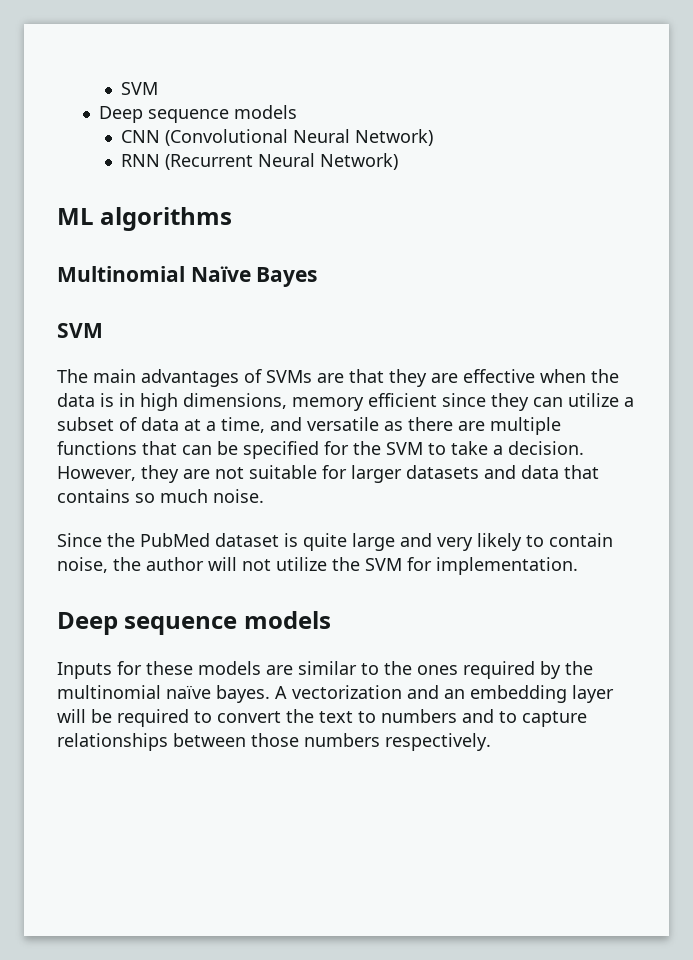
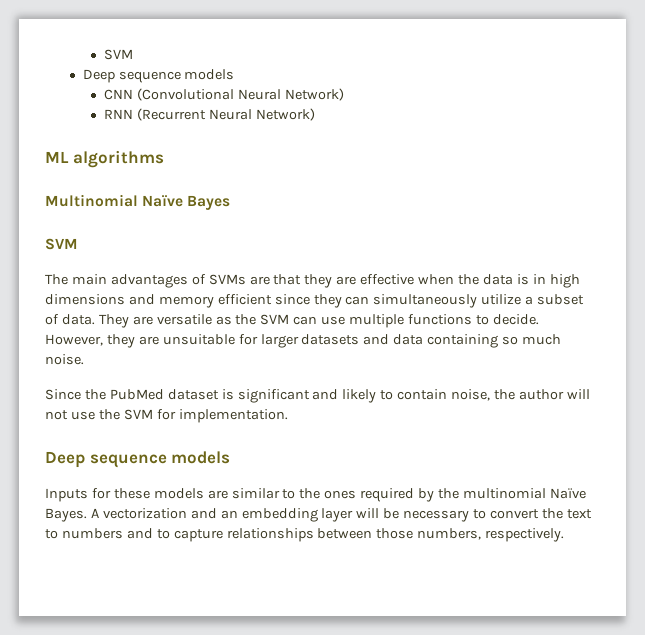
- The main advantages of SVMs are that they are effective when the data is in high dimensions, memory efficient since they can utilize a subset of data at a time, and versatile as there are multiple functions that can be specified for the SVM to take a decision.
+ The main advantages of SVMs are that they are effective when the data is in high dimensions and memory efficient since they can simultaneously utilize a subset of data. They are versatile as the SVM can use multiple functions to decide.
- However, they are not suitable for larger datasets and data that contains so much noise.
+ However, they are unsuitable for larger datasets and data containing so much noise.
- Since the PubMed dataset is quite large and very likely to contain noise, the author will not utilize the SVM for implementation.
+ Since the PubMed dataset is significant and likely to contain noise, the author will not use the SVM for implementation.
- Inputs for these models are similar to the ones required by the multinomial naïve bayes.
+ Inputs for these models are similar to the ones required by the multinomial Naïve Bayes.
- A vectorization and an embedding layer will be required to convert the text to numbers and to capture relationships between those numbers respectively.
+ A vectorization and an embedding layer will be necessary to convert the text to numbers and to capture relationships between those numbers, respectively.

